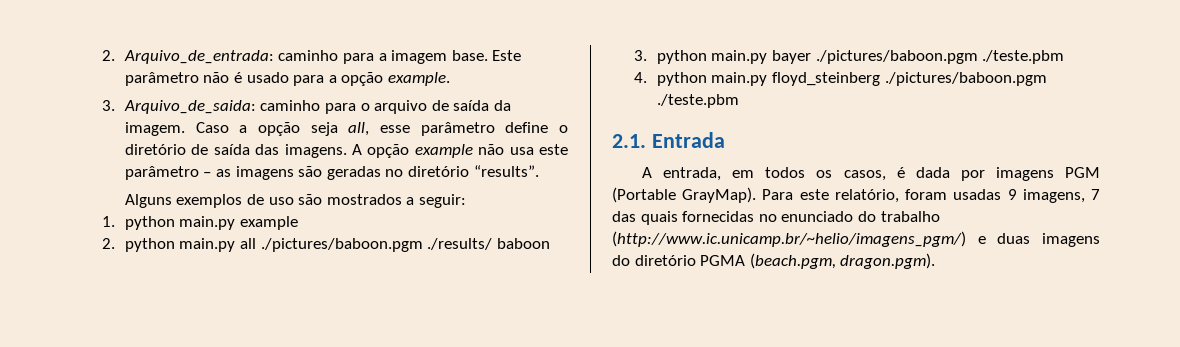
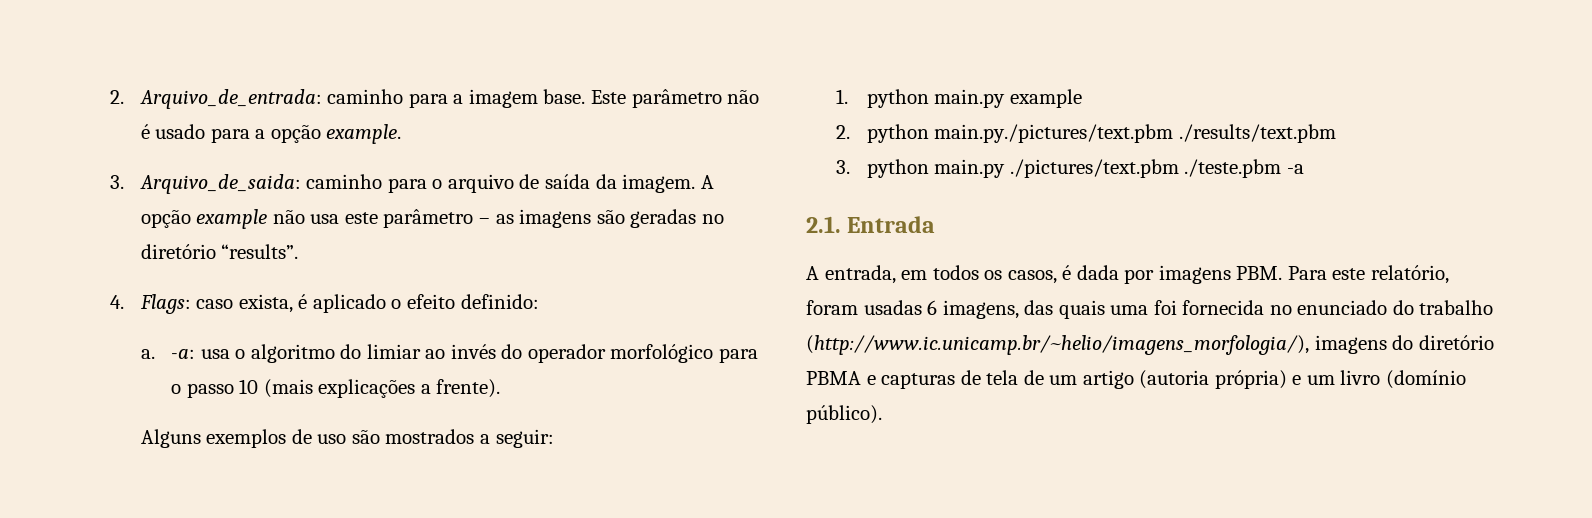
- Caso a opção seja all, esse parâmetro define o diretório de saída das imagens.
+ 4. Flags: caso exista, é aplicado o efeito definido:
+ a. -a: usa o algoritmo do limiar ao invés do operador morfológico para o passo 10 (mais explicações a frente).
- 2. python main.py all ./pictures/baboon.pgm ./results/ baboon
+ 2. python main.py./pictures/text.pbm ./results/text.pbm
- 3. python main.py bayer ./pictures/baboon.pgm ./teste.pbm
- 4. python main.py floyd_steinberg ./pictures/baboon.pgm ./teste.pbm
+ 3. python main.py ./pictures/text.pbm ./teste.pbm -a
- A entrada, em todos os casos, é dada por imagens PGM (Portable GrayMap). Para este relatório, foram usadas 9 imagens, 7 das quais fornecidas no enunciado do trabalho (http://www.ic.unicamp.br/~helio/imagens_pgm/) e duas imagens do diretório PGMA (beach.pgm, dragon.pgm).
+ A entrada, em todos os casos, é dada por imagens PBM. Para este relatório, foram usadas 6 imagens, das quais uma foi fornecida no enunciado do trabalho (http://www.ic.unicamp.br/~helio/imagens_morfologia/), imagens do diretório PBMA e capturas de tela de um artigo (autoria própria) e um livro (domínio público).

